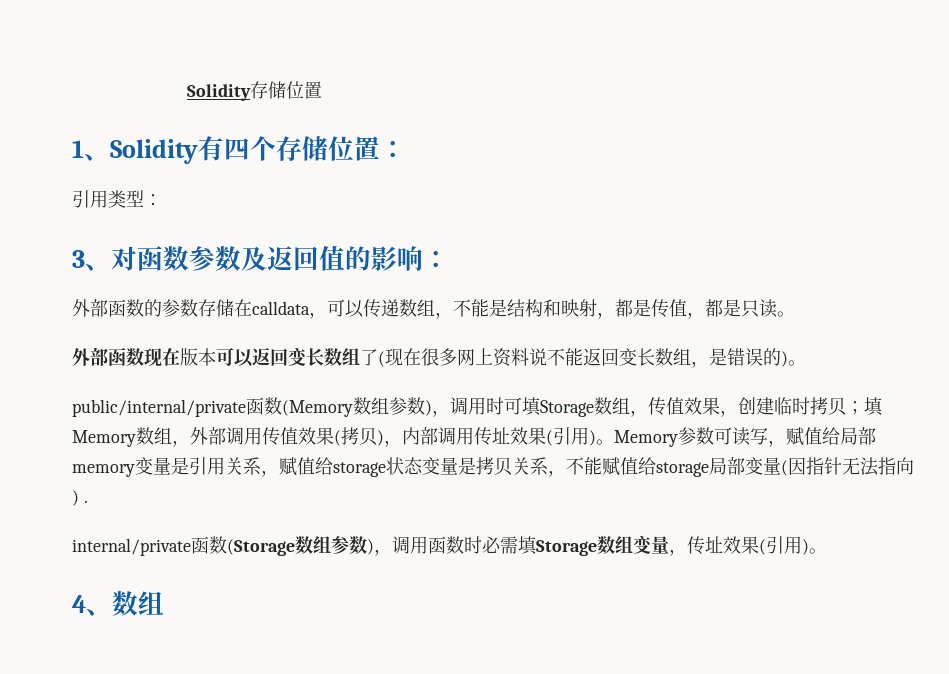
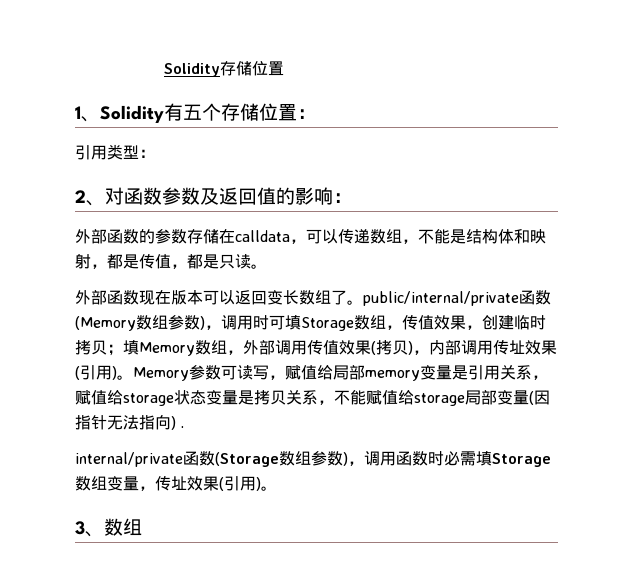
- 1、Solidity有四个存储位置：
+ 1、Solidity有五个存储位置：
- 3、对函数参数及返回值的影响：
+ 2、对函数参数及返回值的影响：
- 外部函数的参数存储在calldata，可以传递数组，不能是结构和映射，都是传值，都是只读。
+ 外部函数的参数存储在calldata，可以传递数组，不能是结构体和映射，都是传值，都是只读。
- 外部函数现在版本可以返回变长数组了(现在很多网上资料说不能返回变长数组，是错误的)。
- public/internal/private函数(Memory数组参数)，调用时可填Storage数组，传值效果，创建临时拷贝；填Memory数组，外部调用传值效果(拷贝)，内部调用传址效果(引用)。
+ 外部函数现在版本可以返回变长数组了。public/internal/private函数(Memory数组参数)，调用时可填Storage数组，传值效果，创建临时拷贝；填Memory数组，外部调用传值效果(拷贝)，内部调用传址效果(引用)。
- 4、数组
+ 3、数组

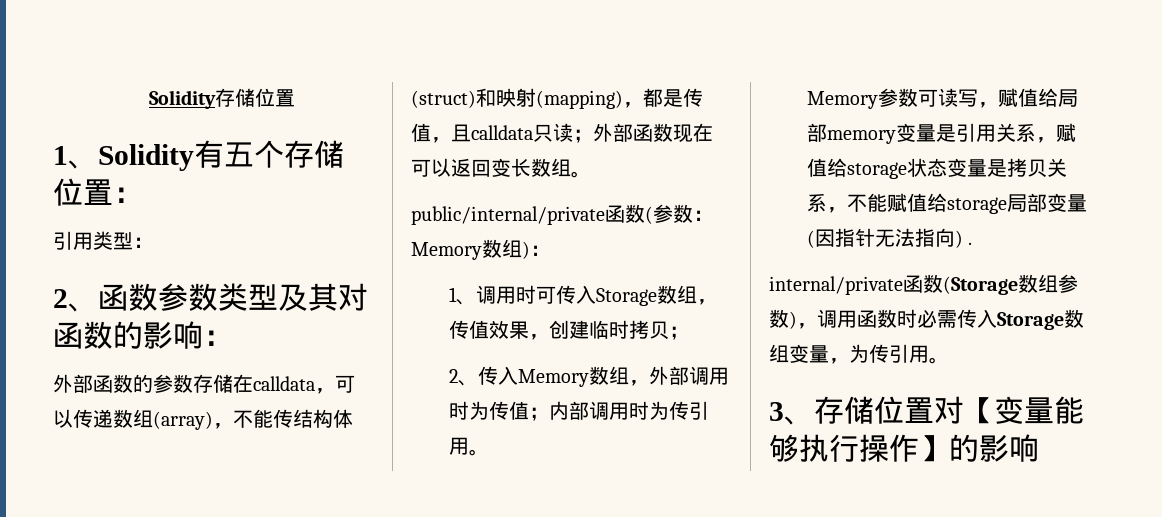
- 2、对函数参数及返回值的影响：
+ 2、函数参数类型及其对函数的影响：
- 外部函数的参数存储在calldata，可以传递数组，不能是结构体和映射，都是传值，都是只读。
- 外部函数现在版本可以返回变长数组了。public/internal/private函数(Memory数组参数)，调用时可填Storage数组，传值效果，创建临时拷贝；填Memory数组，外部调用传值效果(拷贝)，内部调用传址效果(引用)。Memory参数可读写，赋值给局部memory变量是引用关系，赋值给storage状态变量是拷贝关系，不能赋值给storage局部变量(因指针无法指向) .
+ 外部函数的参数存储在calldata，可以传递数组(array)，不能传结构体(struct)和映射(mapping)，都是传值，且calldata只读；外部函数现在可以返回变长数组。
+ public/internal/private函数(参数：Memory数组)：
+ 1、调用时可传入Storage数组，传值效果，创建临时拷贝；
+ 2、传入Memory数组，外部调用时为传值；内部调用时为传引用。
+ Memory参数可读写，赋值给局部memory变量是引用关系，赋值给storage状态变量是拷贝关系，不能赋值给storage局部变量(因指针无法指向) .
- internal/private函数(Storage数组参数)，调用函数时必需填Storage数组变量，传址效果(引用)。
- 3、数组
+ internal/private函数(Storage数组参数)，调用函数时必需传入Storage数组变量，为传引用。
+ 3、存储位置对【变量能够执行操作】的影响

